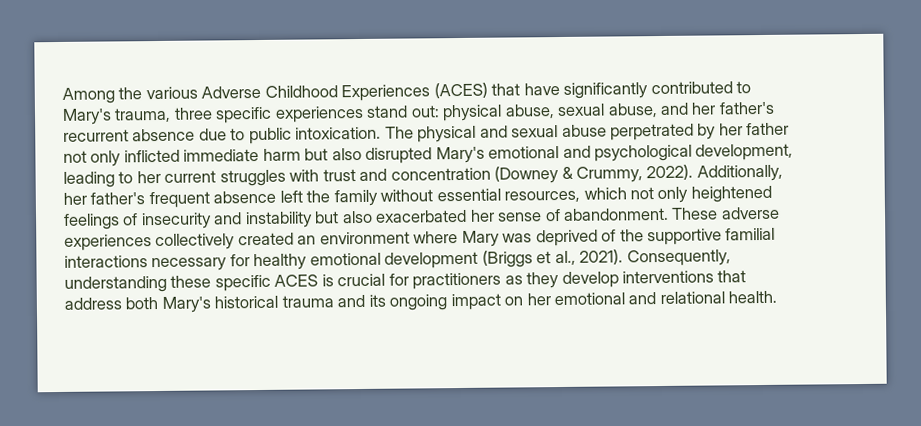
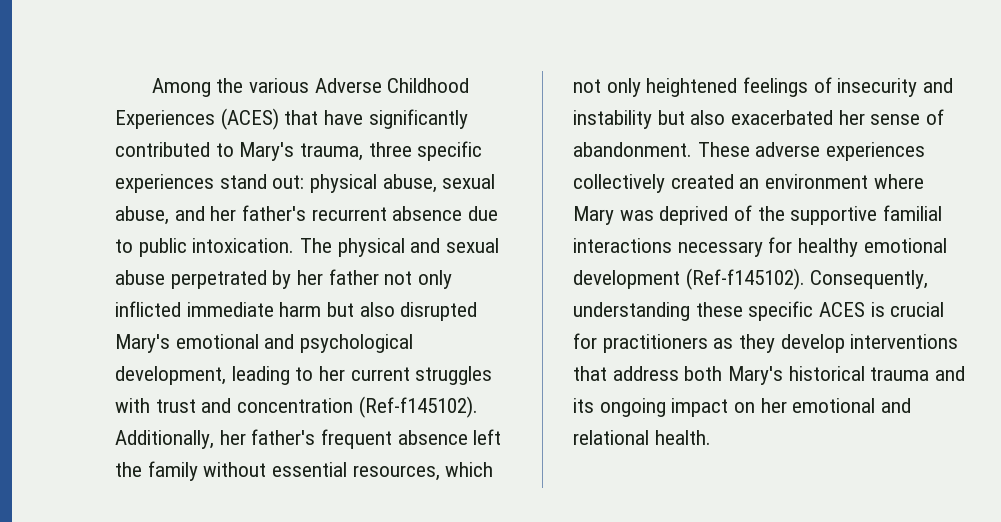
- The physical and sexual abuse perpetrated by her father not only inflicted immediate harm but also disrupted Mary's emotional and psychological development, leading to her current struggles with trust and concentration (Downey & Crummy, 2022).
+ The physical and sexual abuse perpetrated by her father not only inflicted immediate harm but also disrupted Mary's emotional and psychological development, leading to her current struggles with trust and concentration (Ref-f145102).
- These adverse experiences collectively created an environment where Mary was deprived of the supportive familial interactions necessary for healthy emotional development (Briggs et al., 2021).
+ These adverse experiences collectively created an environment where Mary was deprived of the supportive familial interactions necessary for healthy emotional development (Ref-f145102).

